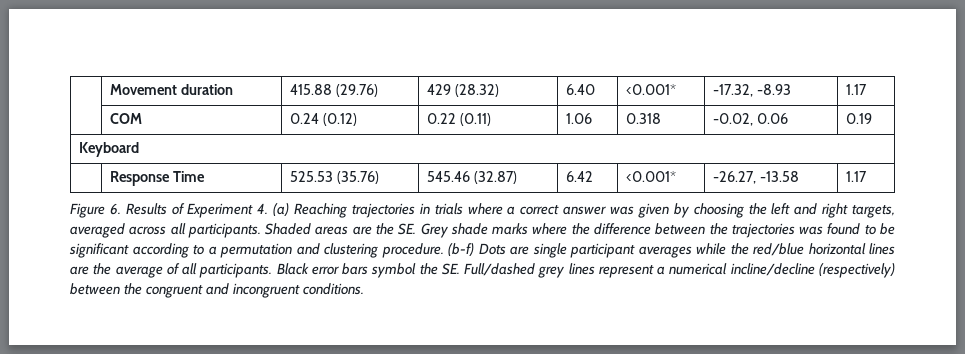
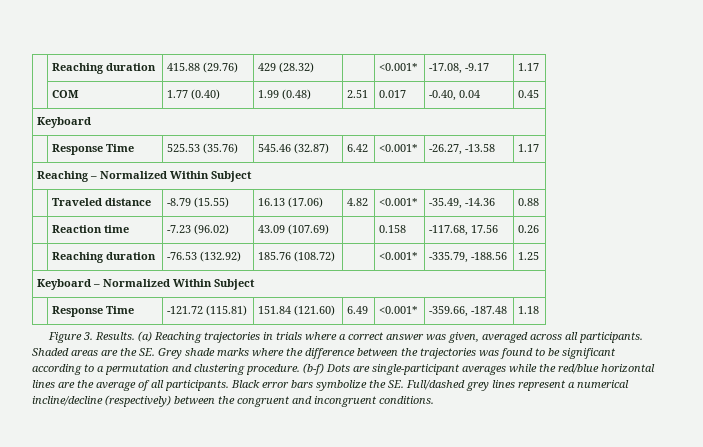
- | Movement duration | 415.88 (29.76) | 429 (28.32) | 6.40 | <0.001* | -17.32, -8.93 | 1.17
+ | Reaching duration | 415.88 (29.76) | 429 (28.32) | | <0.001* | -17.08, -9.17 | 1.17
- | COM | 0.24 (0.12) | 0.22 (0.11) | 1.06 | 0.318 | -0.02, 0.06 | 0.19
+ | COM | 1.77 (0.40) | 1.99 (0.48) | 2.51 | 0.017 | -0.40, 0.04 | 0.45
- Figure 6. Results of Experiment 4. (a) Reaching trajectories in trials where a correct answer was given by choosing the left and right targets, averaged across all participants.
+ Reaching – Normalized Within Subject
+ | Traveled distance | -8.79 (15.55) | 16.13 (17.06) | 4.82 | <0.001* | -35.49, -14.36 | 0.88
+ | Reaction time | -7.23 (96.02) | 43.09 (107.69) | | 0.158 | -117.68, 17.56 | 0.26
+ | Reaching duration | -76.53 (132.92) | 185.76 (108.72) | | <0.001* | -335.79, -188.56 | 1.25
+ Keyboard – Normalized Within Subject
+ | Response Time | -121.72 (115.81) | 151.84 (121.60) | 6.49 | <0.001* | -359.66, -187.48 | 1.18
+ Figure 3. Results. (a) Reaching trajectories in trials where a correct answer was given, averaged across all participants.
- (b-f) Dots are single participant averages while the red/blue horizontal lines are the average of all participants.
+ (b-f) Dots are single-participant averages while the red/blue horizontal lines are the average of all participants.
- Black error bars symbol the SE. Full/dashed grey lines represent a numerical incline/decline (respectively) between the congruent and incongruent conditions.
+ Black error bars symbolize the SE. Full/dashed grey lines represent a numerical incline/decline (respectively) between the congruent and incongruent conditions.

